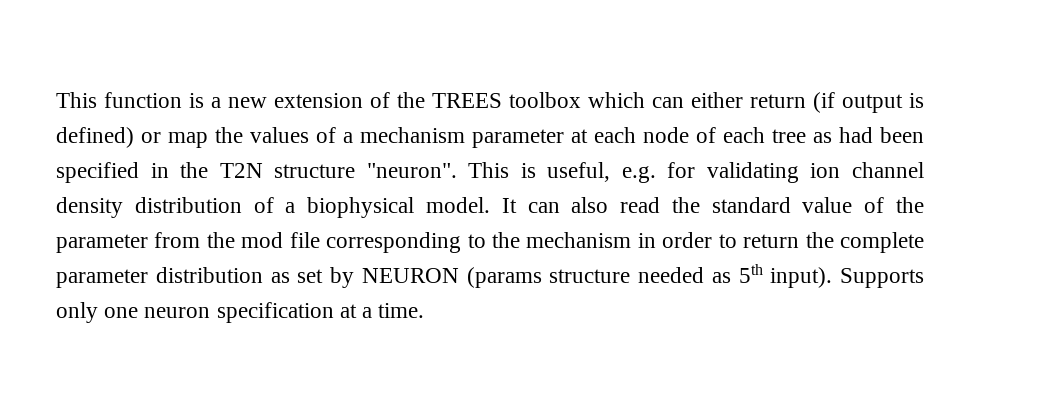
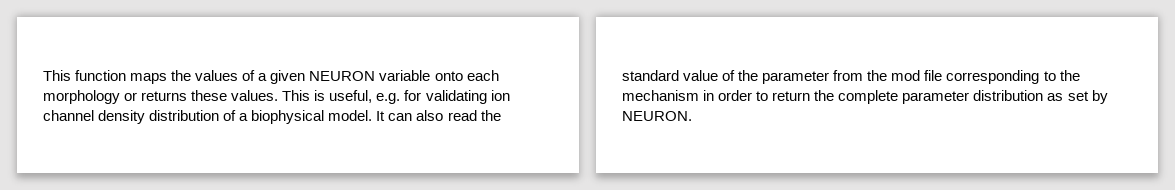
- This function is a new extension of the TREES toolbox which can either return (if output is defined) or map the values of a mechanism parameter at each node of each tree as had been specified in the T2N structure "neuron".
+ This function maps the values of a given NEURON variable onto each morphology or returns these values.
- It can also read the standard value of the parameter from the mod file corresponding to the mechanism in order to return the complete parameter distribution as set by NEURON (params structure needed as 5th input). Supports only one neuron specification at a time.
+ It can also read the standard value of the parameter from the mod file corresponding to the mechanism in order to return the complete parameter distribution as set by NEURON.

